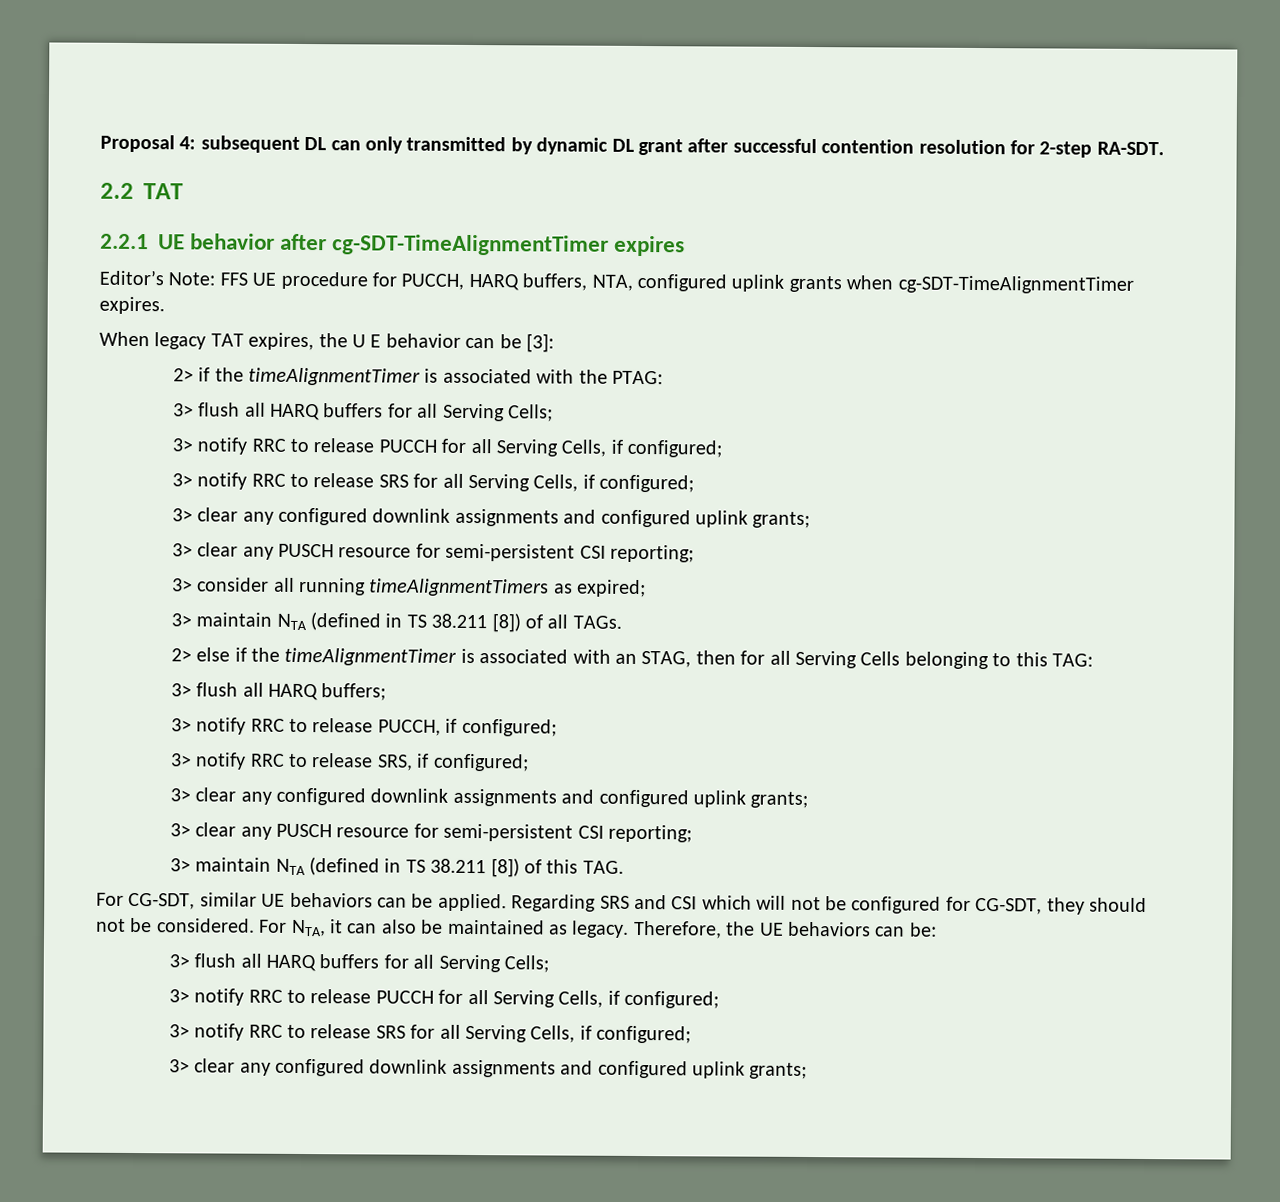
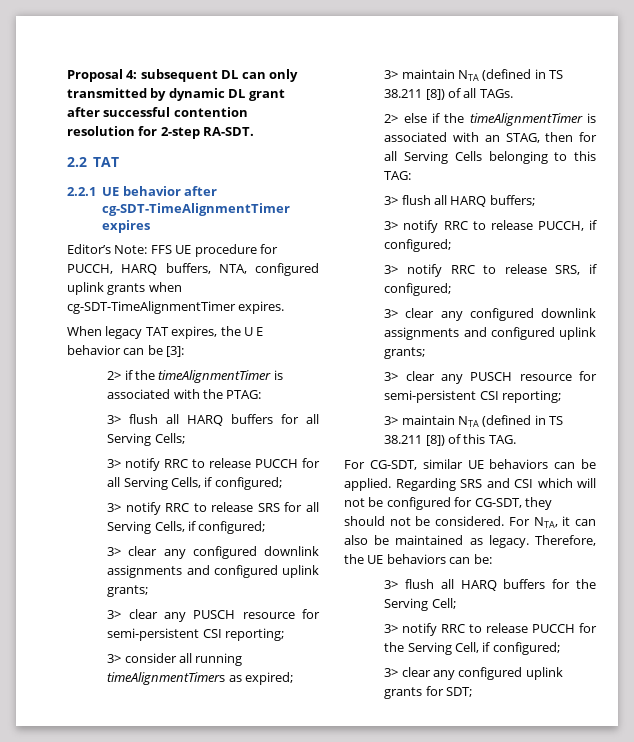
  Therefore, the UE behaviors can be:
- 3> flush all HARQ buffers for all Serving Cells;
- 3> notify RRC to release PUCCH for all Serving Cells, if configured;
- 3> notify RRC to release SRS for all Serving Cells, if configured;
- 3> clear any configured downlink assignments and configured uplink grants;
+ 3> flush all HARQ buffers for the Serving Cell;
+ 3> notify RRC to release PUCCH for the Serving Cell, if configured;
+ 3> clear any configured uplink grants for SDT;

